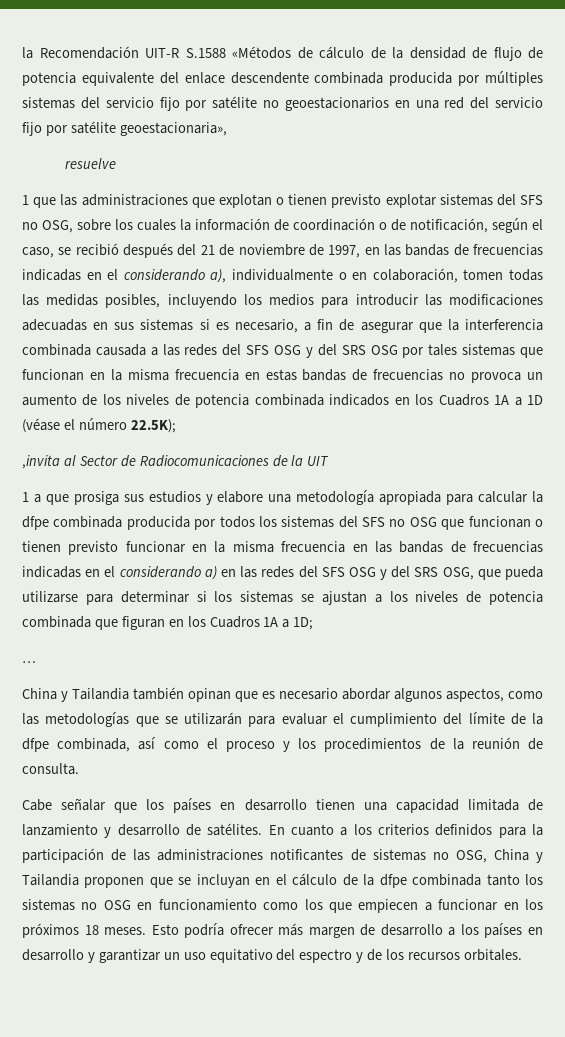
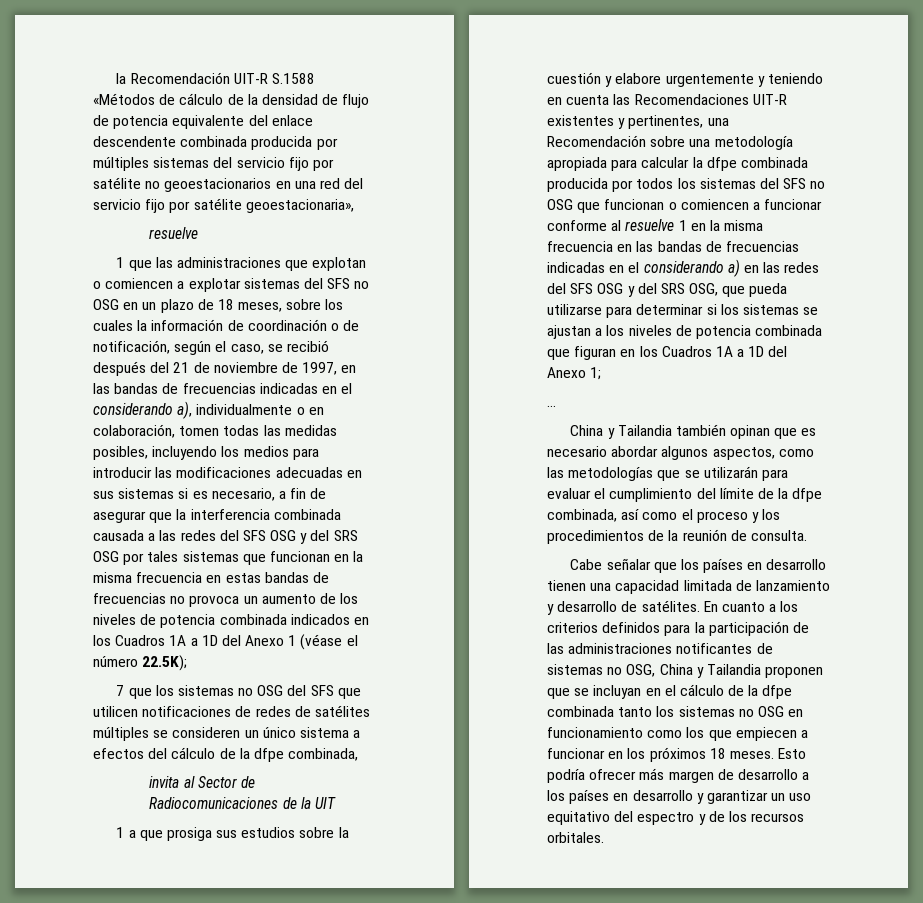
- 1 que las administraciones que explotan o tienen previsto explotar sistemas del SFS no OSG, sobre los cuales la información de coordinación o de notificación, según el caso, se recibió después del 21 de noviembre de 1997, en las bandas de frecuencias indicadas en el considerando a), individualmente o en colaboración, tomen todas las medidas posibles, incluyendo los medios para introducir las modificaciones adecuadas en sus sistemas si es necesario, a fin de asegurar que la interferencia combinada causada a las redes del SFS OSG y del SRS OSG por tales sistemas que funcionan en la misma frecuencia en estas bandas de frecuencias no provoca un aumento de los niveles de potencia combinada indicados en los Cuadros 1A a 1D (véase el número 22.5K);
+ 1 que las administraciones que explotan o comiencen a explotar sistemas del SFS no OSG en un plazo de 18 meses, sobre los cuales la información de coordinación o de notificación, según el caso, se recibió después del 21 de noviembre de 1997, en las bandas de frecuencias indicadas en el considerando a), individualmente o en colaboración, tomen todas las medidas posibles, incluyendo los medios para introducir las modificaciones adecuadas en sus sistemas si es necesario, a fin de asegurar que la interferencia combinada causada a las redes del SFS OSG y del SRS OSG por tales sistemas que funcionan en la misma frecuencia en estas bandas de frecuencias no provoca un aumento de los niveles de potencia combinada indicados en los Cuadros 1A a 1D del Anexo 1 (véase el número 22.5K);
- ,invita al Sector de Radiocomunicaciones de la UIT
+ 7 que los sistemas no OSG del SFS que utilicen notificaciones de redes de satélites múltiples se consideren un único sistema a efectos del cálculo de la dfpe combinada,
+ invita al Sector de Radiocomunicaciones de la UIT
- 1 a que prosiga sus estudios y elabore una metodología apropiada para calcular la dfpe combinada producida por todos los sistemas del SFS no OSG que funcionan o tienen previsto funcionar en la misma frecuencia en las bandas de frecuencias indicadas en el considerando a) en las redes del SFS OSG y del SRS OSG, que pueda utilizarse para determinar si los sistemas se ajustan a los niveles de potencia combinada que figuran en los Cuadros 1A a 1D;
+ 1 a que prosiga sus estudios sobre la cuestión y elabore urgentemente y teniendo en cuenta las Recomendaciones UIT-R existentes y pertinentes, una Recomendación sobre una metodología apropiada para calcular la dfpe combinada producida por todos los sistemas del SFS no OSG que funcionan o comiencen a funcionar conforme al resuelve 1 en la misma frecuencia en las bandas de frecuencias indicadas en el considerando a) en las redes del SFS OSG y del SRS OSG, que pueda utilizarse para determinar si los sistemas se ajustan a los niveles de potencia combinada que figuran en los Cuadros 1A a 1D del Anexo 1;

